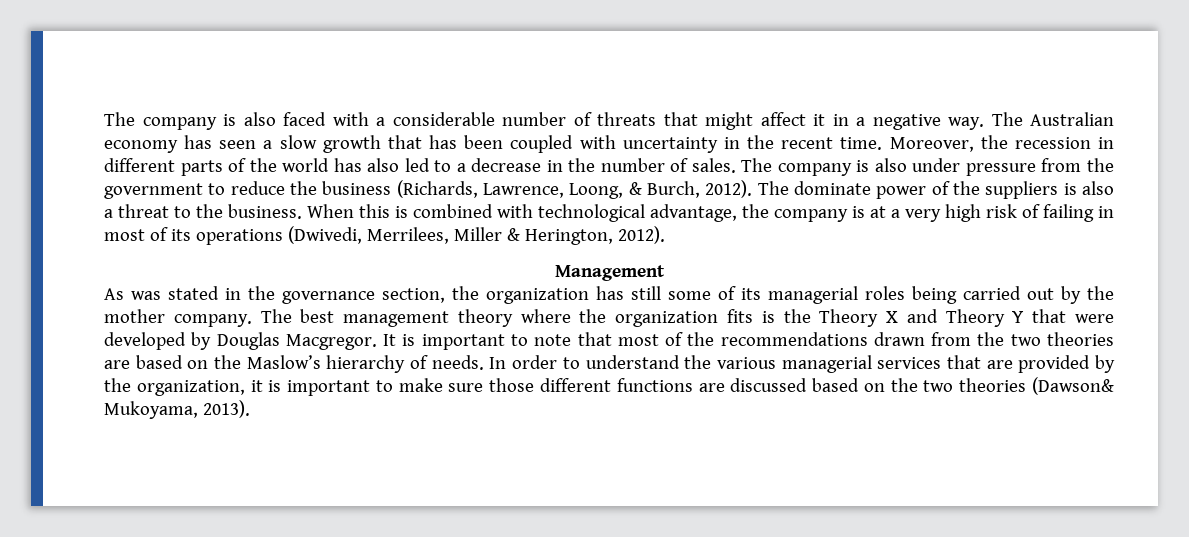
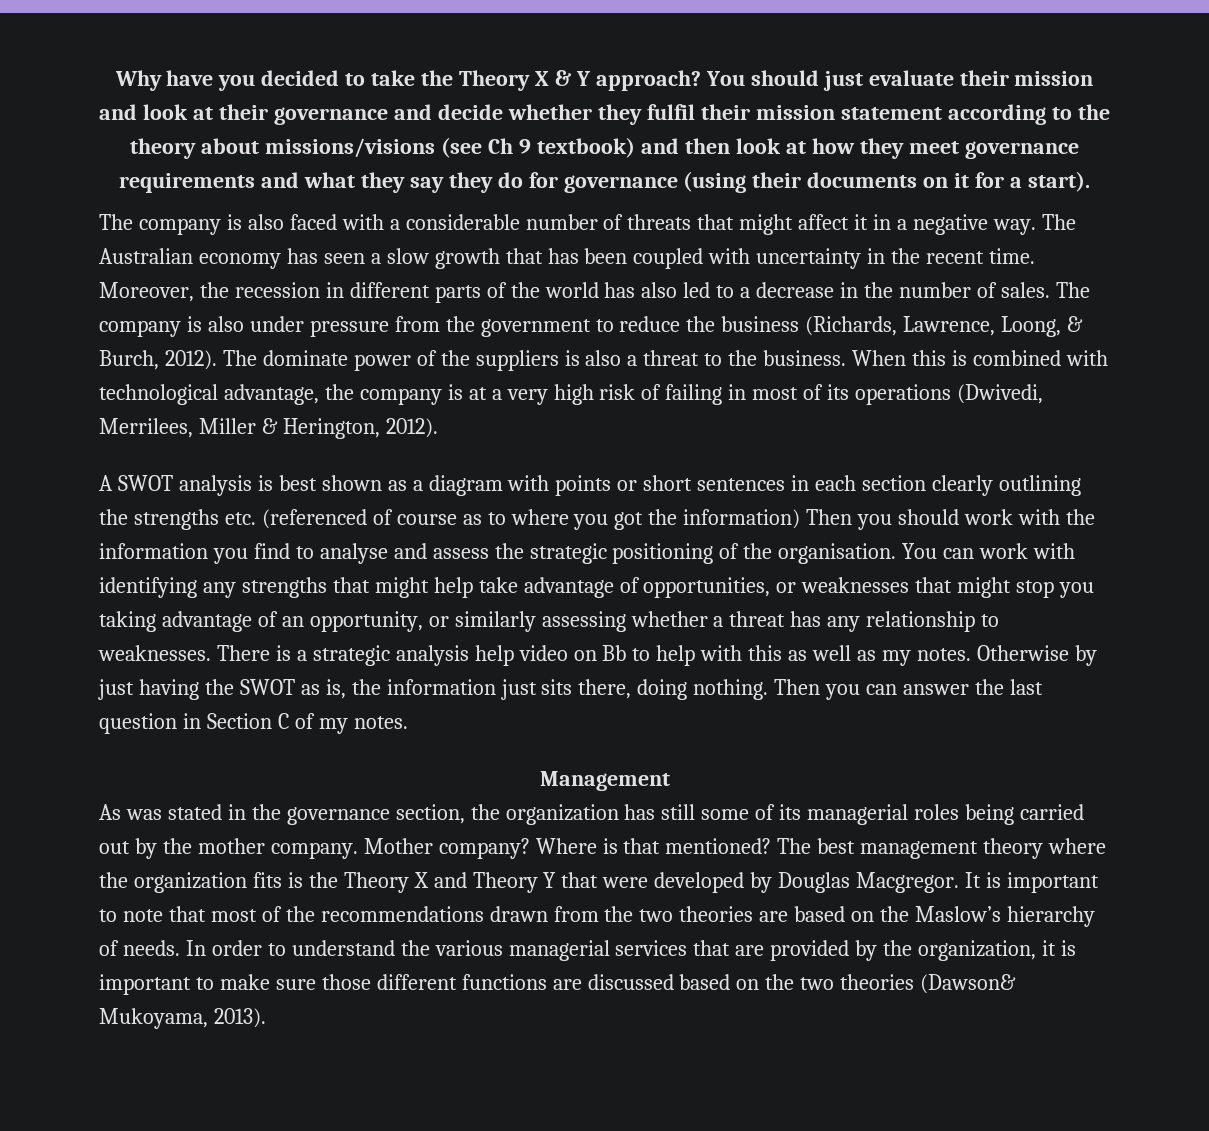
+ Why have you decided to take the Theory X & Y approach? You should just evaluate their mission and look at their governance and decide whether they fulfil their mission statement according to the theory about missions/visions (see Ch 9 textbook) and then look at how they meet governance requirements and what they say they do for governance (using their documents on it for a start).
+ A SWOT analysis is best shown as a diagram with points or short sentences in each section clearly outlining the strengths etc. (referenced of course as to where you got the information) Then you should work with the information you find to analyse and assess the strategic positioning of the organisation. You can work with identifying any strengths that might help take advantage of opportunities, or weaknesses that might stop you taking advantage of an opportunity, or similarly assessing whether a threat has any relationship to weaknesses. There is a strategic analysis help video on Bb to help with this as well as my notes. Otherwise by just having the SWOT as is, the information just sits there, doing nothing. Then you can answer the last question in Section C of my notes.
+ Mother company? Where is that mentioned?

